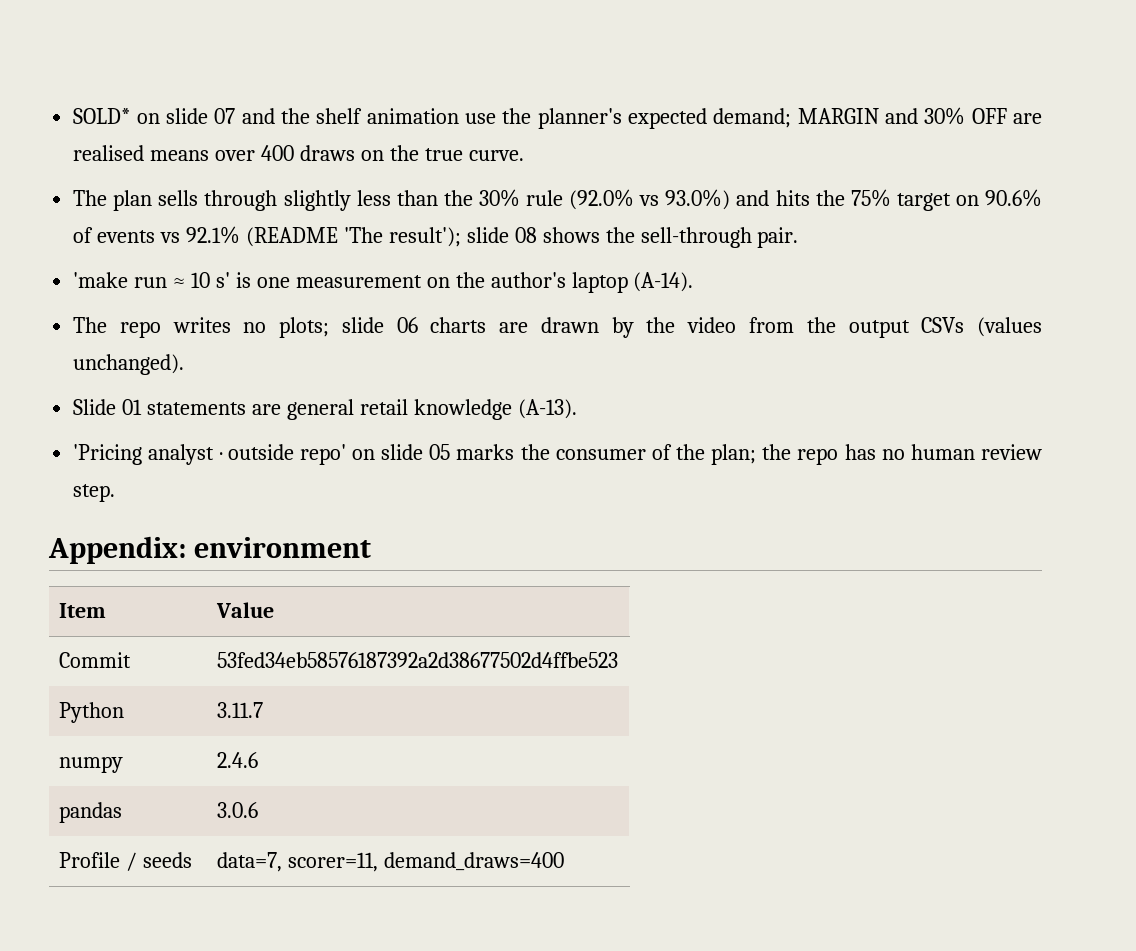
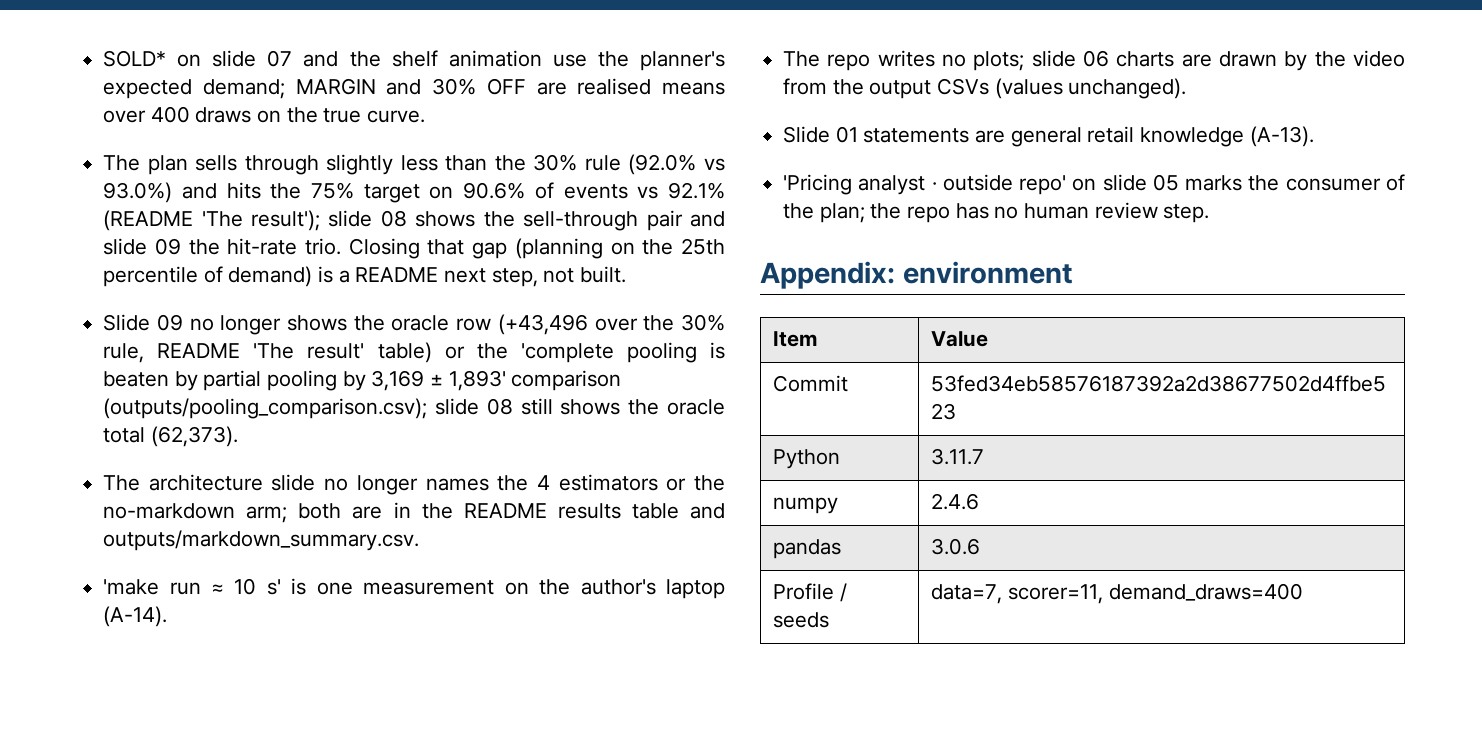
- The plan sells through slightly less than the 30% rule (92.0% vs 93.0%) and hits the 75% target on 90.6% of events vs 92.1% (README 'The result'); slide 08 shows the sell-through pair.
+ The plan sells through slightly less than the 30% rule (92.0% vs 93.0%) and hits the 75% target on 90.6% of events vs 92.1% (README 'The result'); slide 08 shows the sell-through pair and slide 09 the hit-rate trio. Closing that gap (planning on the 25th percentile of demand) is a README next step, not built.
+ Slide 09 no longer shows the oracle row (+43,496 over the 30% rule, README 'The result' table) or the 'complete pooling is beaten by partial pooling by 3,169 ± 1,893' comparison (outputs/pooling_comparison.csv); slide 08 still shows the oracle total (62,373).
+ The architecture slide no longer names the 4 estimators or the no-markdown arm; both are in the README results table and outputs/markdown_summary.csv.

